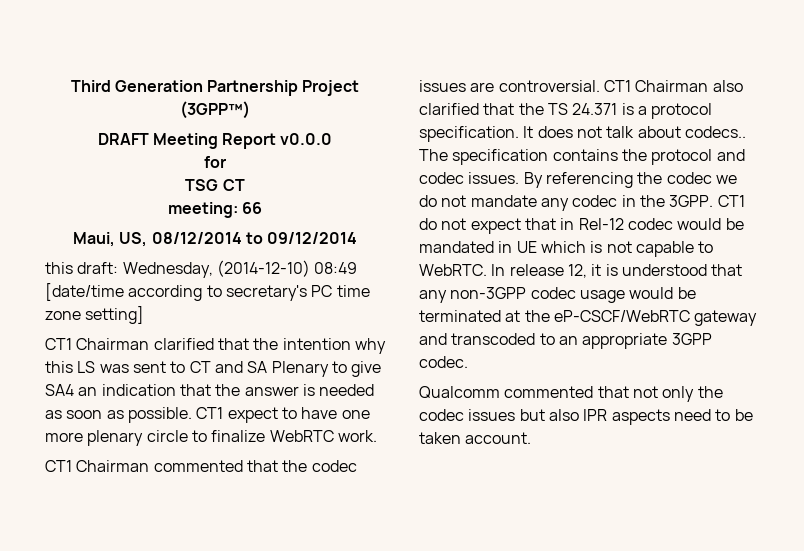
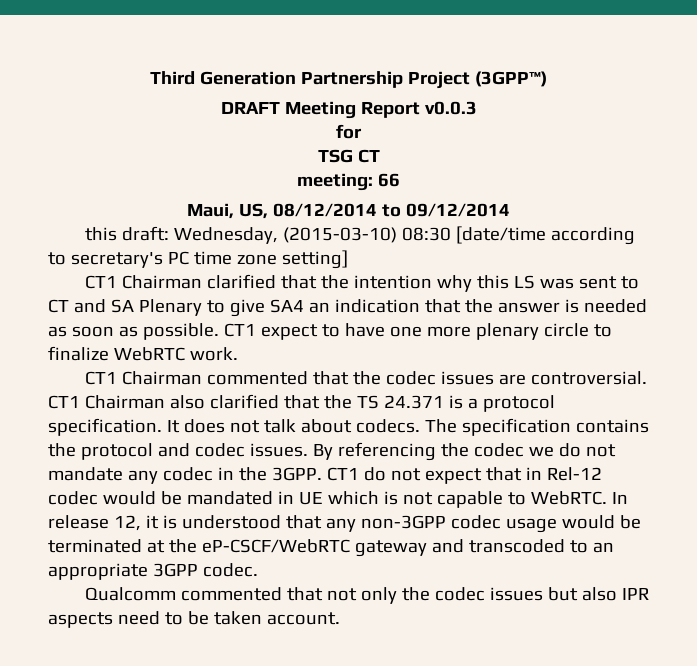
- DRAFT Meeting Report v0.0.0
+ DRAFT Meeting Report v0.0.3
- this draft: Wednesday, (2014-12-10) 08:49 [date/time according to secretary's PC time zone setting]
+ this draft: Wednesday, (2015-03-10) 08:30 [date/time according to secretary's PC time zone setting]
- It does not talk about codecs..
+ It does not talk about codecs.

